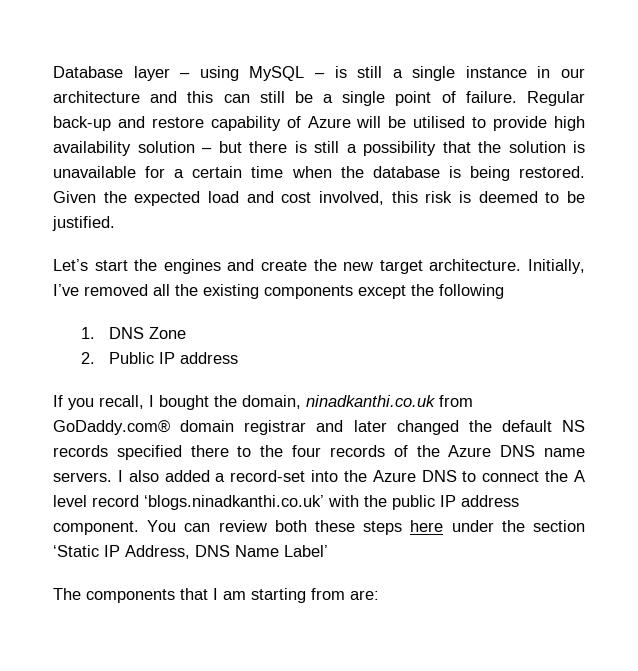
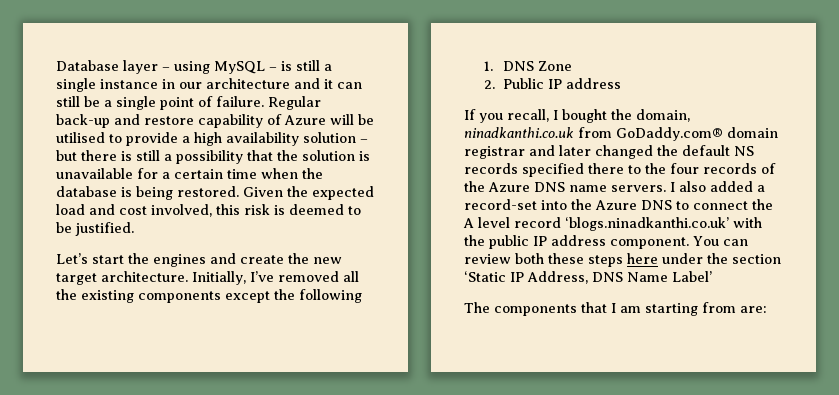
- Database layer – using MySQL – is still a single instance in our architecture and this can still be a single point of failure.
+ Database layer – using MySQL – is still a single instance in our architecture and it can still be a single point of failure.
- Regular back-up and restore capability of Azure will be utilised to provide high availability solution – but there is still a possibility that the solution is unavailable for a certain time when the database is being restored.
+ Regular back-up and restore capability of Azure will be utilised to provide a high availability solution – but there is still a possibility that the solution is unavailable for a certain time when the database is being restored.

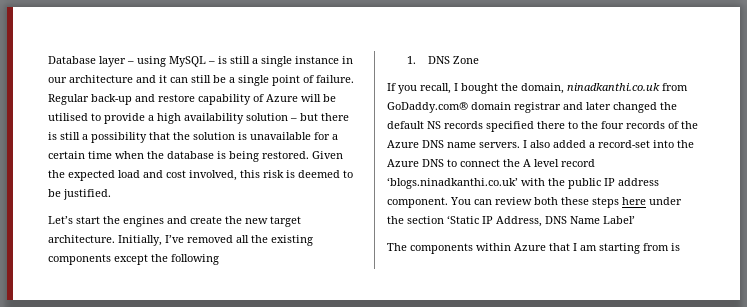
- 2. Public IP address
- The components that I am starting from are:
+ The components within Azure that I am starting from is

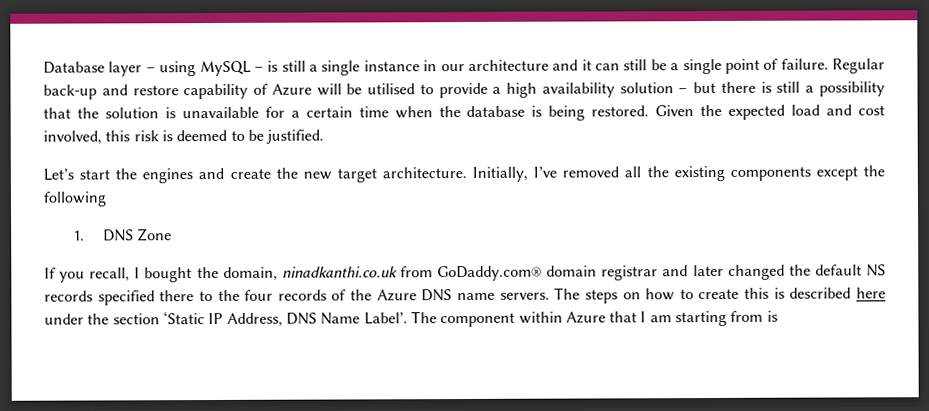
- I also added a record-set into the Azure DNS to connect the A level record ‘blogs.ninadkanthi.co.uk’ with the public IP address component. You can review both these steps here under the section ‘Static IP Address, DNS Name Label’
- The components within Azure that I am starting from is
+ The steps on how to create this is described here under the section ‘Static IP Address, DNS Name Label’. The component within Azure that I am starting from is

